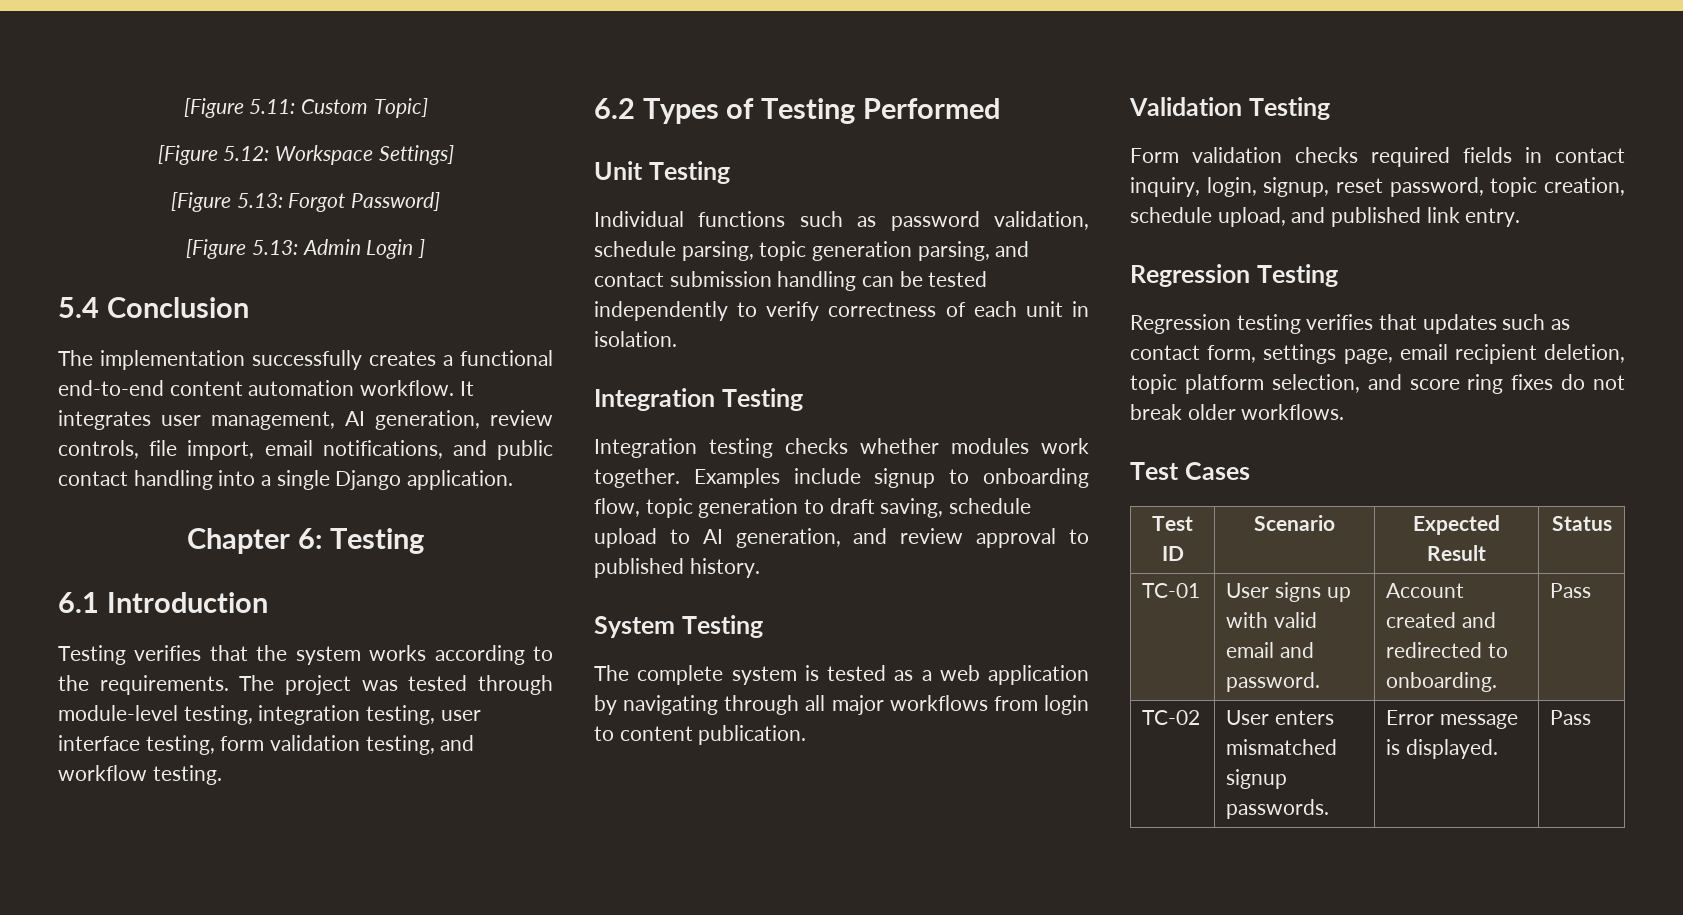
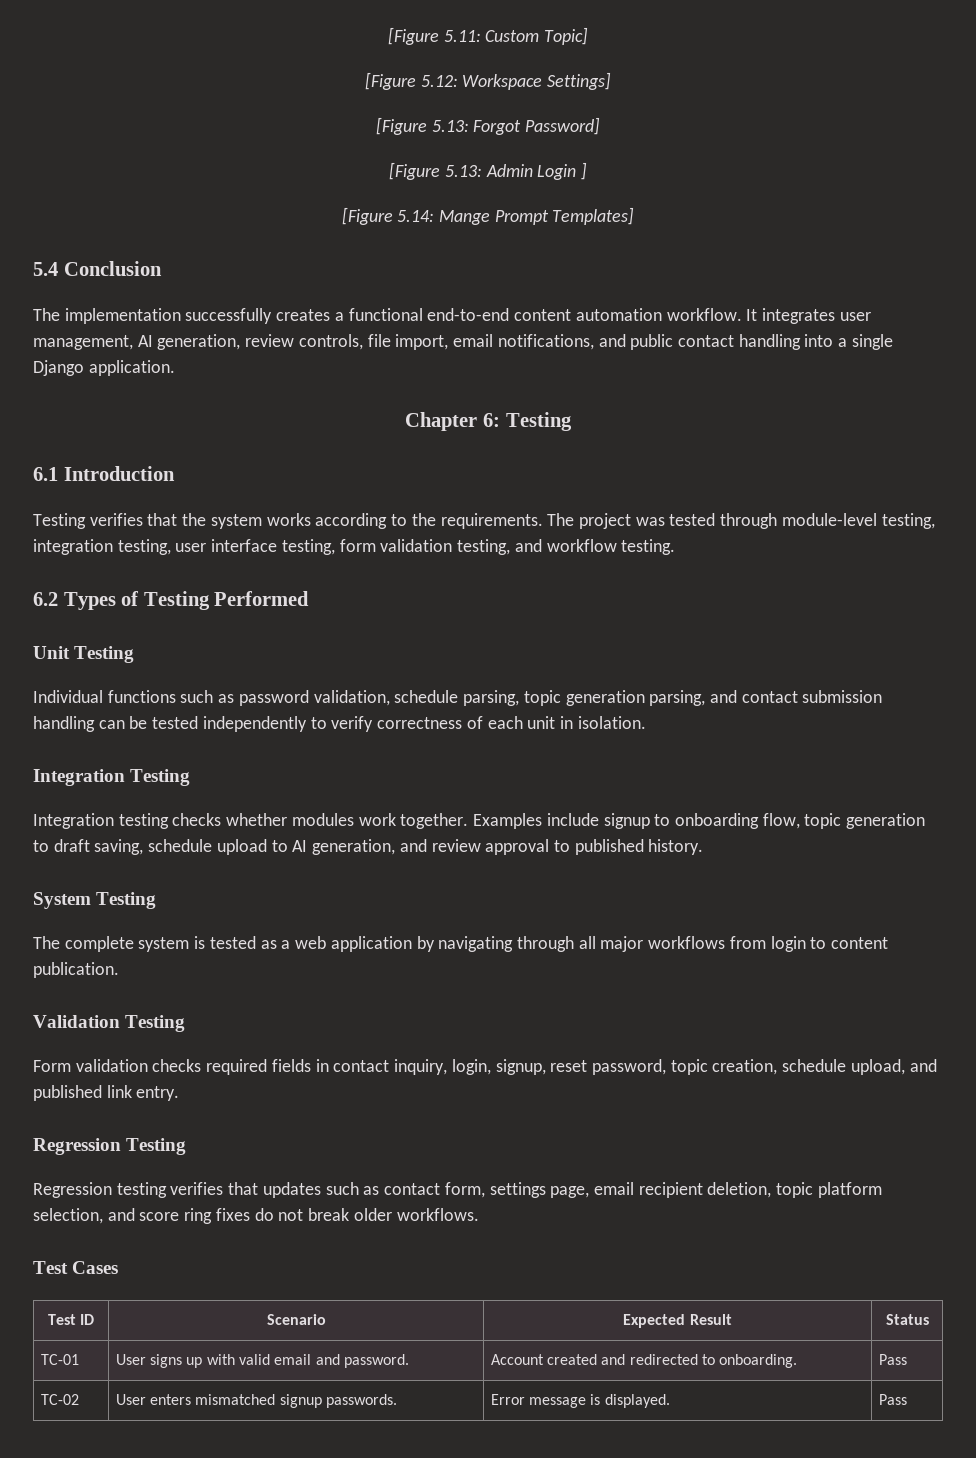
+ [Figure 5.14: Mange Prompt Templates]

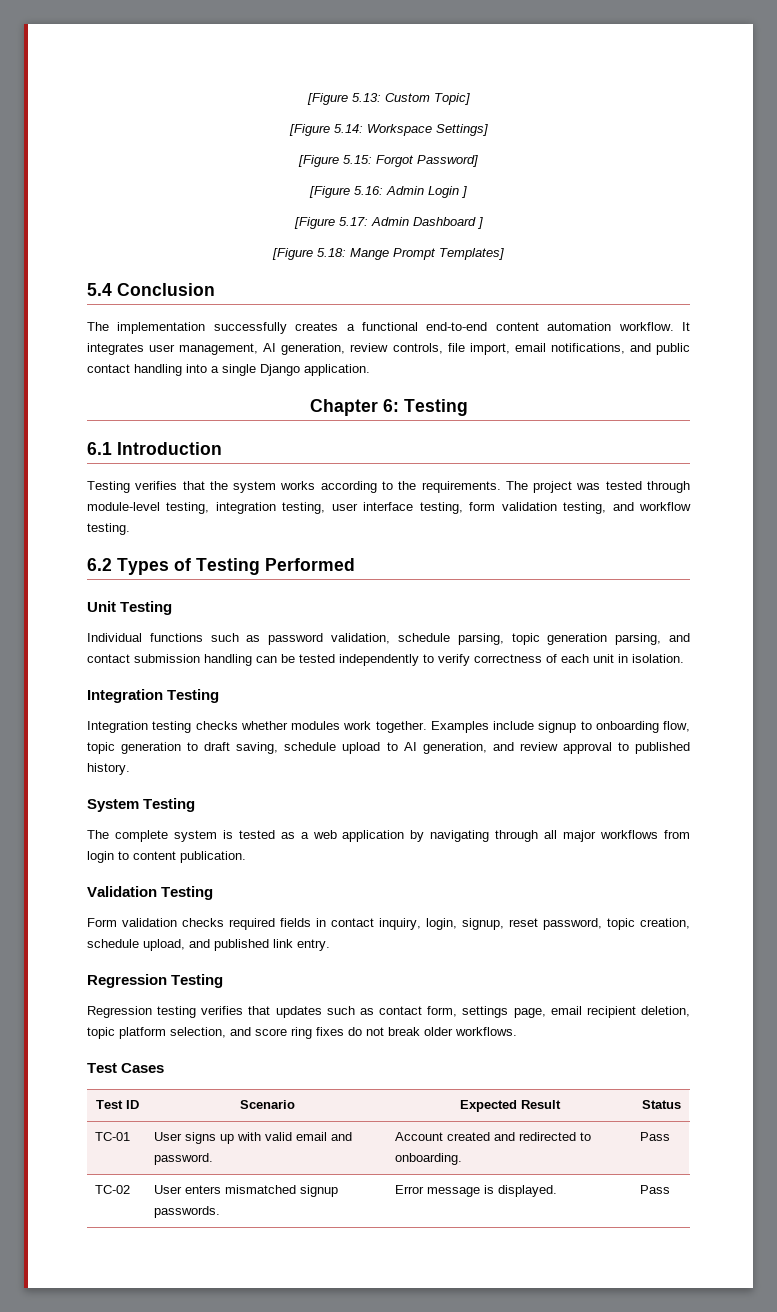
- [Figure 5.11: Custom Topic]
+ [Figure 5.13: Custom Topic]
- [Figure 5.12: Workspace Settings]
+ [Figure 5.14: Workspace Settings]
- [Figure 5.13: Forgot Password]
+ [Figure 5.15: Forgot Password]
- [Figure 5.13: Admin Login ]
+ [Figure 5.16: Admin Login ]
- [Figure 5.14: Mange Prompt Templates]
+ [Figure 5.17: Admin Dashboard ]
+ [Figure 5.18: Mange Prompt Templates]

